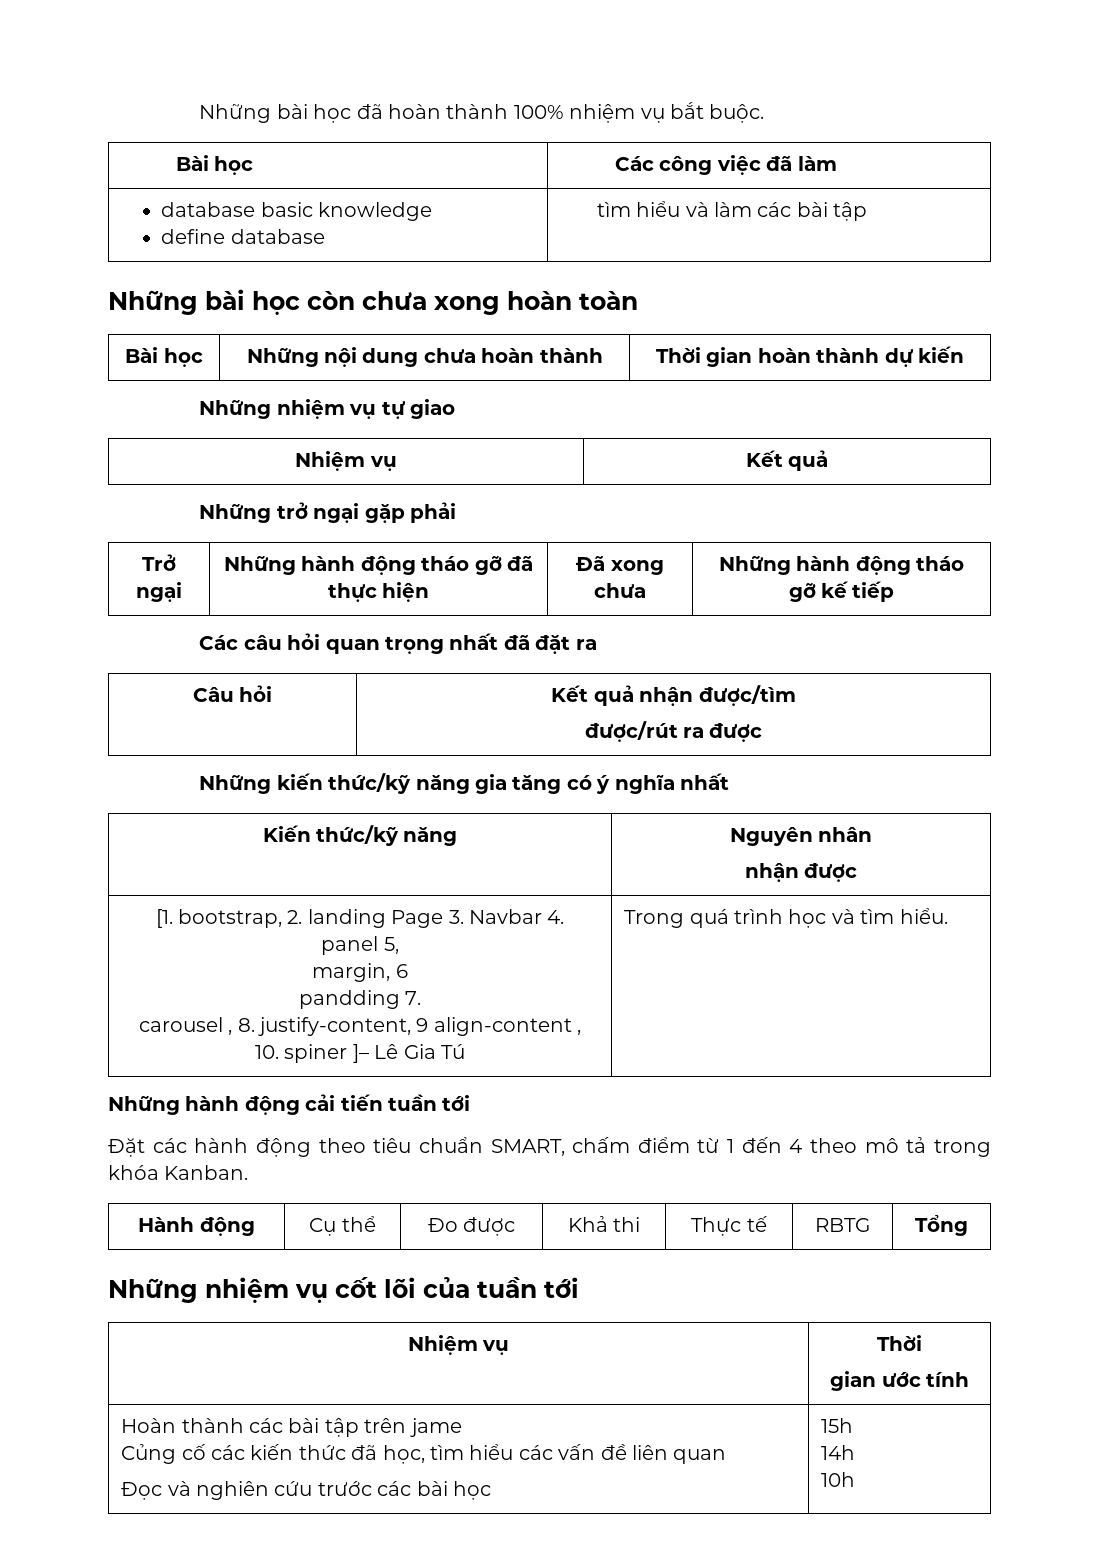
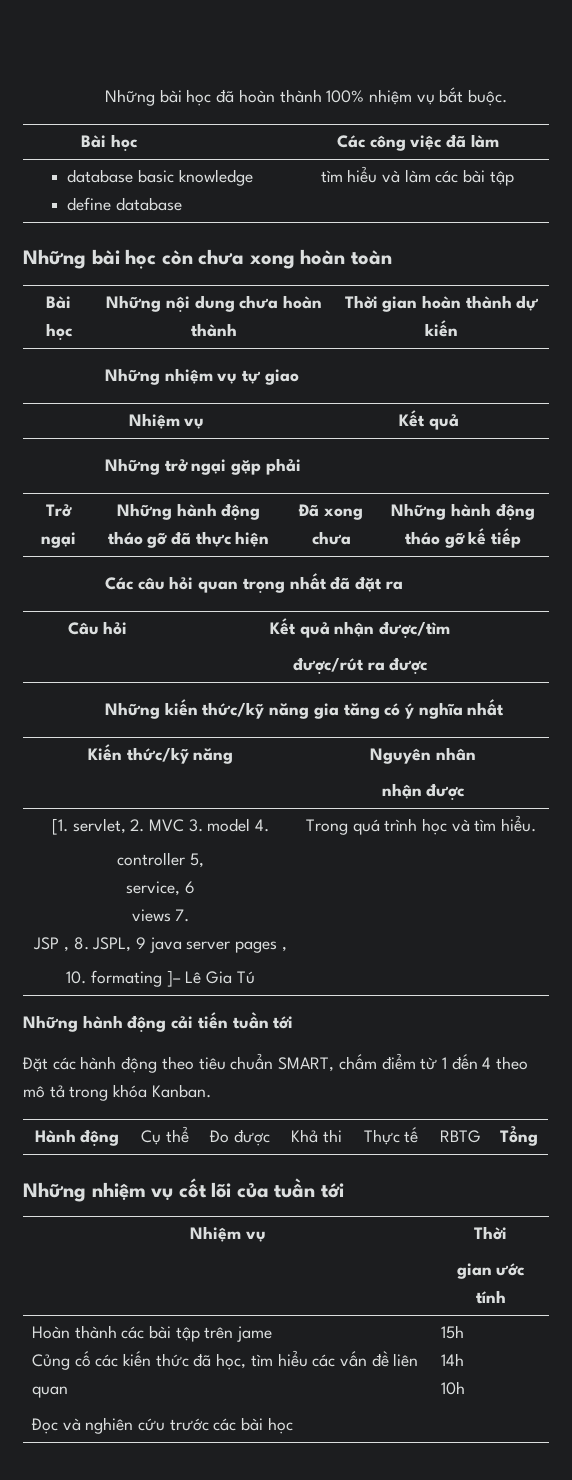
- [1. bootstrap, 2. landing Page 3. Navbar 4.
- panel 5,
- margin, 6
- pandding 7.
- carousel , 8. justify-content, 9 align-content ,
- 10. spiner ]– Lê Gia Tú | Trong quá trình học và tìm hiểu.
+ [1. servlet, 2. MVC 3. model 4.
+ controller 5,
+ service, 6
+ views 7.
+ JSP , 8. JSPL, 9 java server pages ,
+ 10. formating ]– Lê Gia Tú | Trong quá trình học và tìm hiểu.

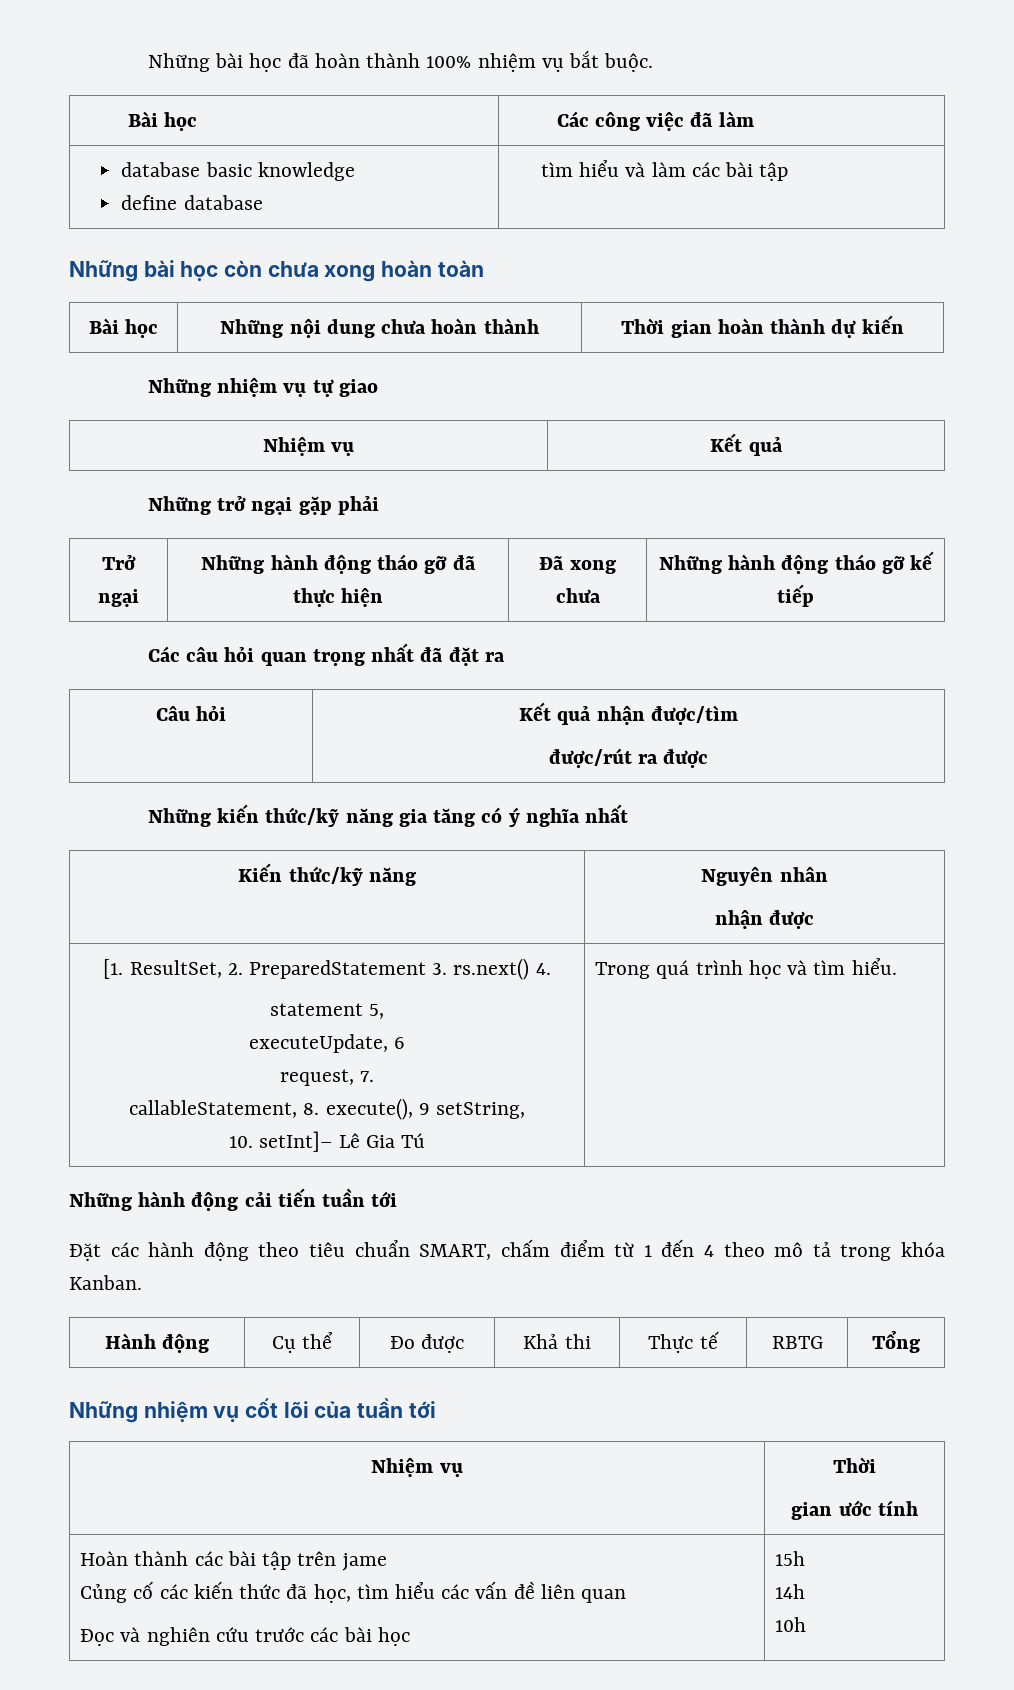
- [1. servlet, 2. MVC 3. model 4.
- controller 5,
- service, 6
- views 7.
- JSP , 8. JSPL, 9 java server pages ,
- 10. formating ]– Lê Gia Tú | Trong quá trình học và tìm hiểu.
+ [1. ResultSet, 2. PreparedStatement 3. rs.next() 4.
+ statement 5,
+ executeUpdate, 6
+ request, 7.
+ callableStatement, 8. execute(), 9 setString,
+ 10. setInt]– Lê Gia Tú | Trong quá trình học và tìm hiểu.

